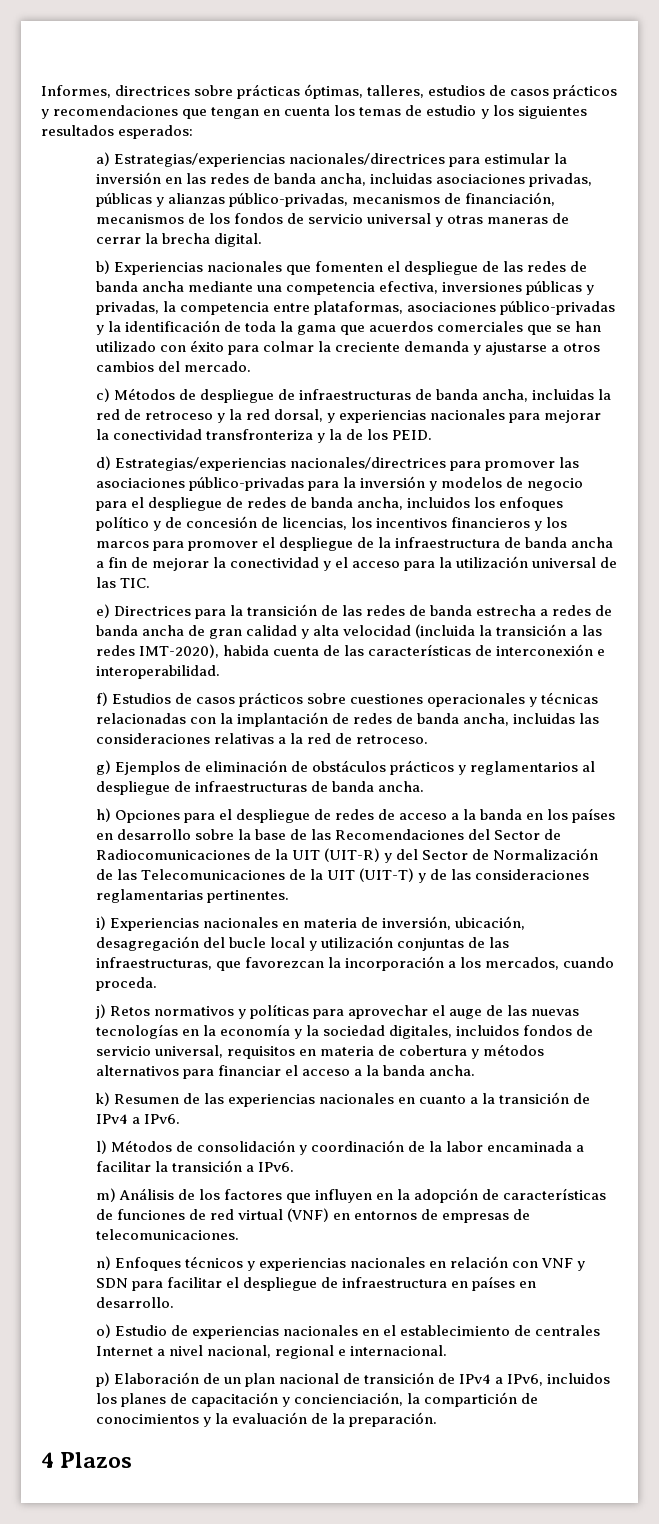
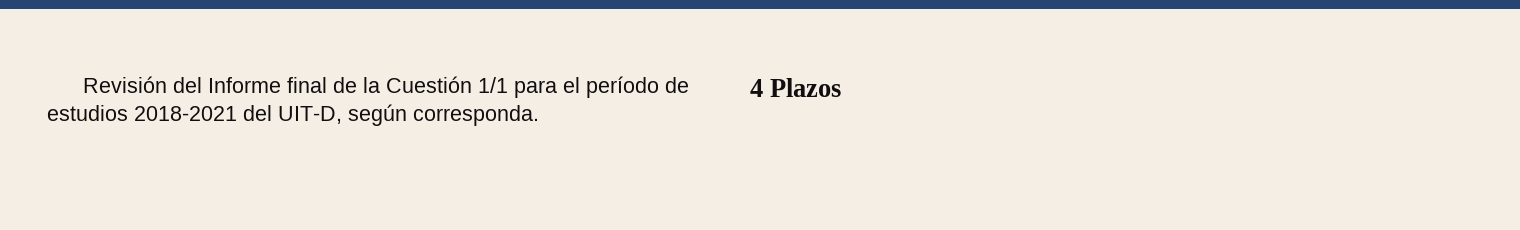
- Informes, directrices sobre prácticas óptimas, talleres, estudios de casos prácticos y recomendaciones que tengan en cuenta los temas de estudio y los siguientes resultados esperados:
- a) Estrategias/experiencias nacionales/directrices para estimular la inversión en las redes de banda ancha, incluidas asociaciones privadas, públicas y alianzas público-privadas, mecanismos de financiación, mecanismos de los fondos de servicio universal y otras maneras de cerrar la brecha digital.
- b) Experiencias nacionales que fomenten el despliegue de las redes de banda ancha mediante una competencia efectiva, inversiones públicas y privadas, la competencia entre plataformas, asociaciones público-privadas y la identificación de toda la gama que acuerdos comerciales que se han utilizado con éxito para colmar la creciente demanda y ajustarse a otros cambios del mercado.
- c) Métodos de despliegue de infraestructuras de banda ancha, incluidas la red de retroceso y la red dorsal, y experiencias nacionales para mejorar la conectividad transfronteriza y la de los PEID.
- d) Estrategias/experiencias nacionales/directrices para promover las asociaciones público-privadas para la inversión y modelos de negocio para el despliegue de redes de banda ancha, incluidos los enfoques político y de concesión de licencias, los incentivos financieros y los marcos para promover el despliegue de la infraestructura de banda ancha a fin de mejorar la conectividad y el acceso para la utilización universal de las TIC.
- e) Directrices para la transición de las redes de banda estrecha a redes de banda ancha de gran calidad y alta velocidad (incluida la transición a las redes IMT-2020), habida cuenta de las características de interconexión e interoperabilidad.
- f) Estudios de casos prácticos sobre cuestiones operacionales y técnicas relacionadas con la implantación de redes de banda ancha, incluidas las consideraciones relativas a la red de retroceso.
- g) Ejemplos de eliminación de obstáculos prácticos y reglamentarios al despliegue de infraestructuras de banda ancha.
- h) Opciones para el despliegue de redes de acceso a la banda en los países en desarrollo sobre la base de las Recomendaciones del Sector de Radiocomunicaciones de la UIT (UIT-R) y del Sector de Normalización de las Telecomunicaciones de la UIT (UIT-T) y de las consideraciones reglamentarias pertinentes.
- i) Experiencias nacionales en materia de inversión, ubicación, desagregación del bucle local y utilización conjuntas de las infraestructuras, que favorezcan la incorporación a los mercados, cuando proceda.
- j) Retos normativos y políticas para aprovechar el auge de las nuevas tecnologías en la economía y la sociedad digitales, incluidos fondos de servicio universal, requisitos en materia de cobertura y métodos alternativos para financiar el acceso a la banda ancha.
- k) Resumen de las experiencias nacionales en cuanto a la transición de IPv4 a IPv6.
- l) Métodos de consolidación y coordinación de la labor encaminada a facilitar la transición a IPv6.
- m) Análisis de los factores que influyen en la adopción de características de funciones de red virtual (VNF) en entornos de empresas de telecomunicaciones.
- n) Enfoques técnicos y experiencias nacionales en relación con VNF y SDN para facilitar el despliegue de infraestructura en países en desarrollo.
- o) Estudio de experiencias nacionales en el establecimiento de centrales Internet a nivel nacional, regional e internacional.
- p) Elaboración de un plan nacional de transición de IPv4 a IPv6, incluidos los planes de capacitación y concienciación, la compartición de conocimientos y la evaluación de la preparación.
+ Revisión del Informe final de la Cuestión 1/1 para el período de estudios 2018-2021 del UIT-D, según corresponda.

